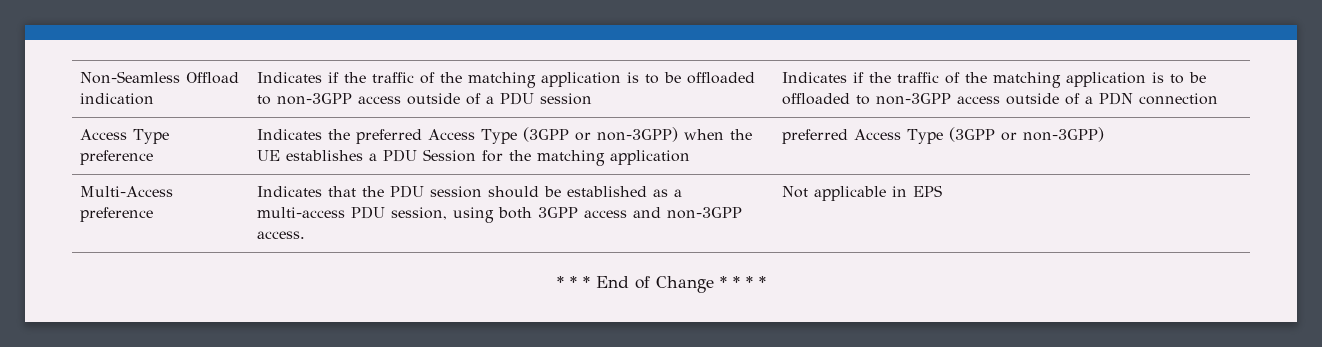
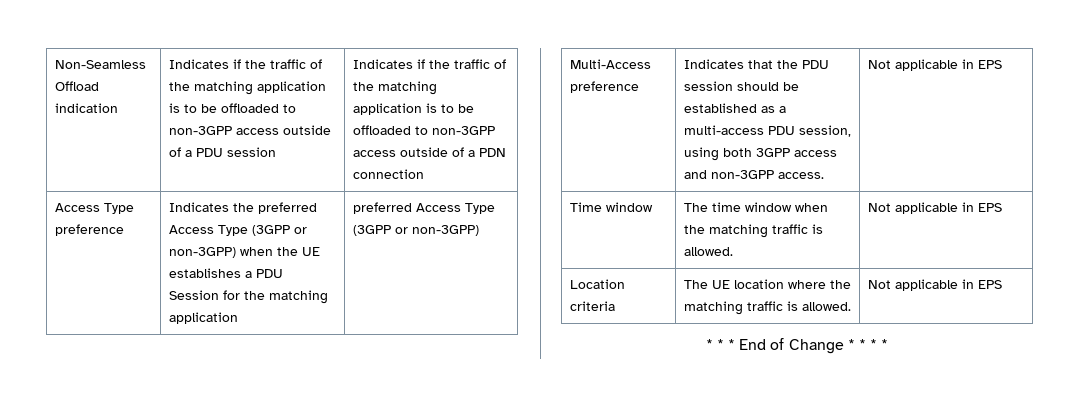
+ Time window | The time window when the matching traffic is allowed. | Not applicable in EPS
+ Location criteria | The UE location where the matching traffic is allowed. | Not applicable in EPS

